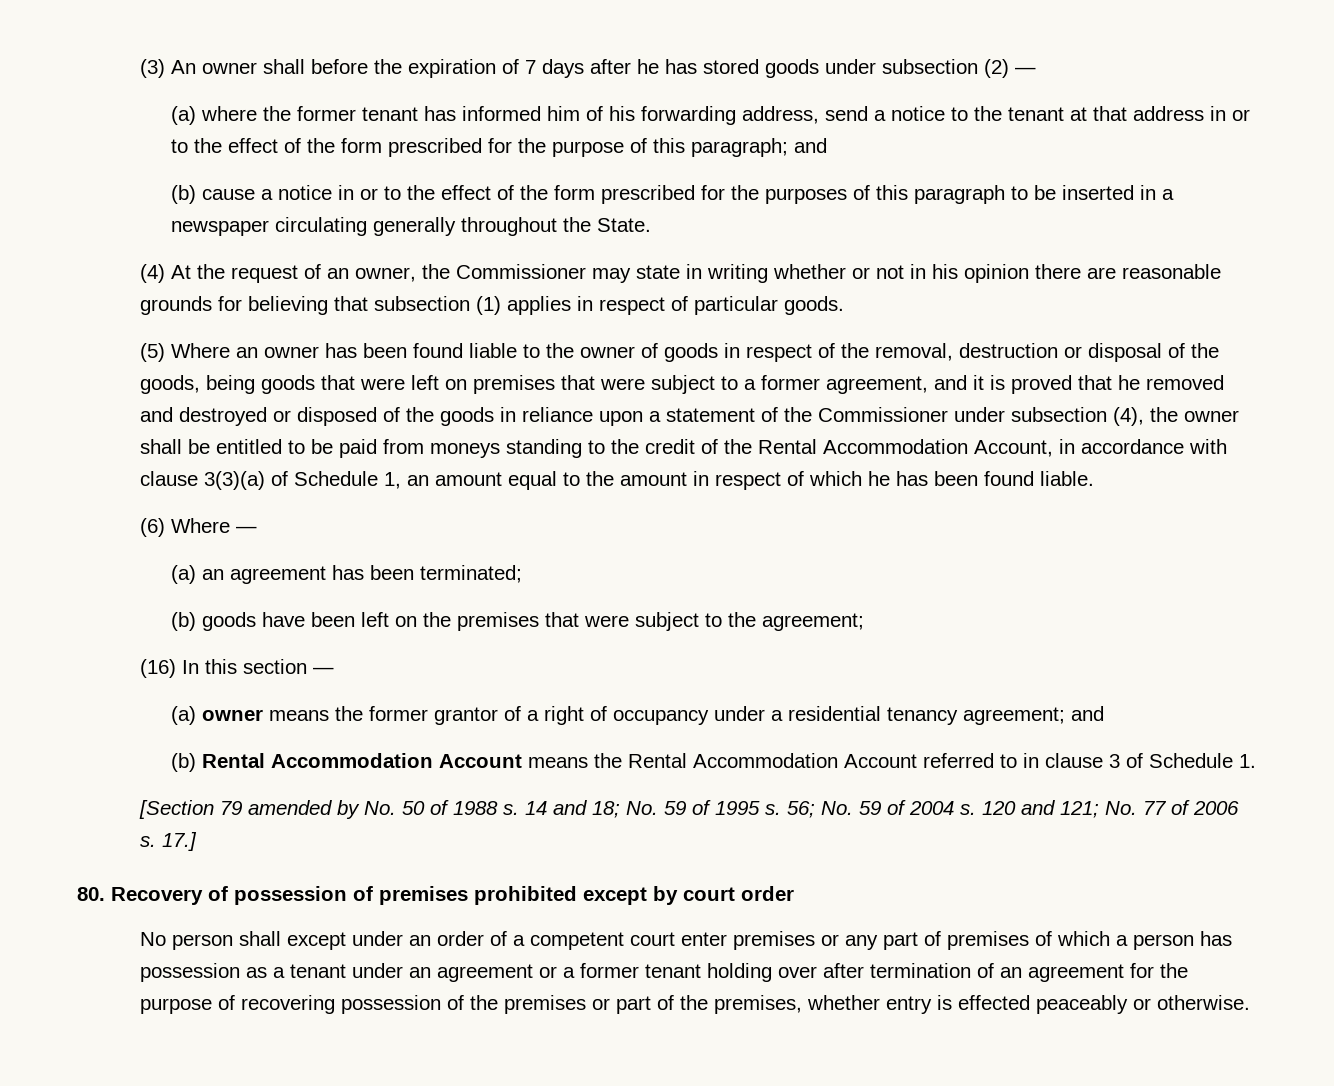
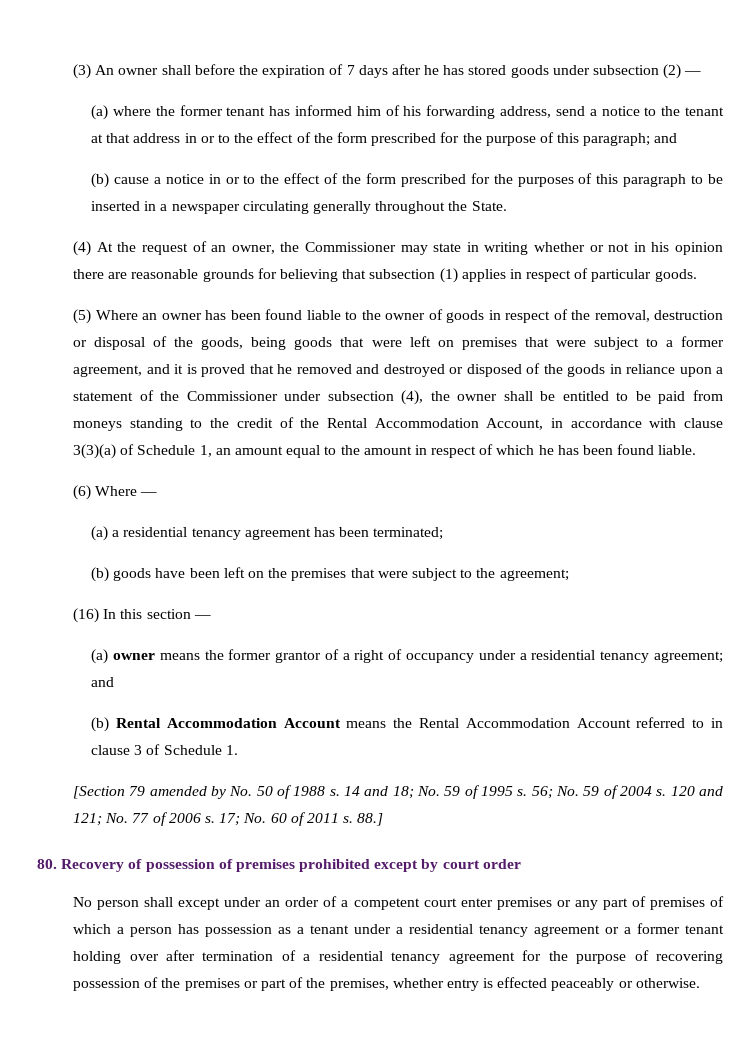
- (a) an agreement has been terminated;
+ (a) a residential tenancy agreement has been terminated;
- 17.]
+ 17; No. 60 of 2011 s. 88.]
- No person shall except under an order of a competent court enter premises or any part of premises of which a person has possession as a tenant under an agreement or a former tenant holding over after termination of an agreement for the purpose of recovering possession of the premises or part of the premises, whether entry is effected peaceably or otherwise.
+ No person shall except under an order of a competent court enter premises or any part of premises of which a person has possession as a tenant under a residential tenancy agreement or a former tenant holding over after termination of a residential tenancy agreement for the purpose of recovering possession of the premises or part of the premises, whether entry is effected peaceably or otherwise.

